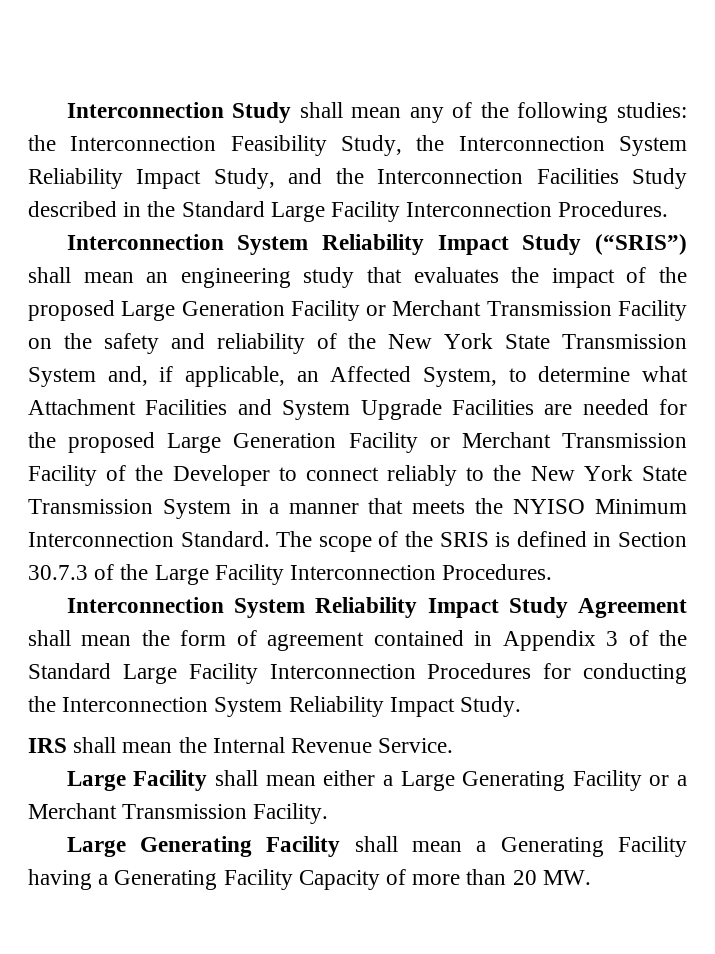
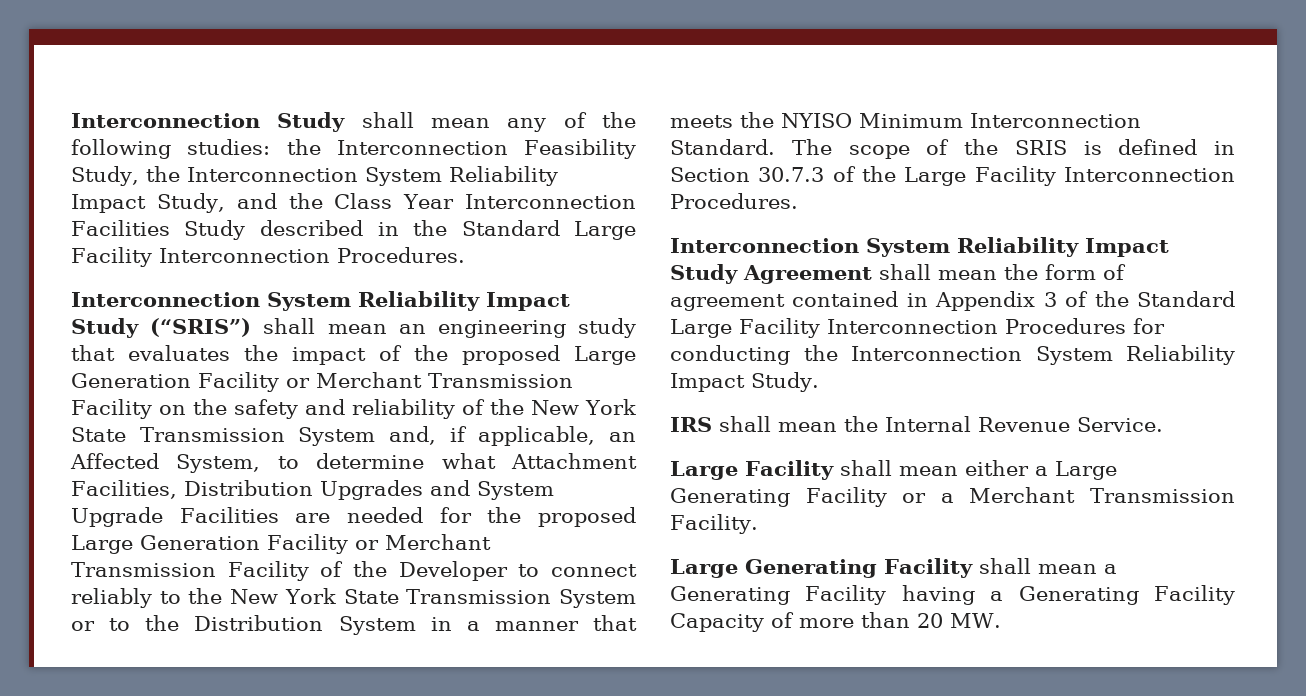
- Interconnection Study shall mean any of the following studies: the Interconnection Feasibility Study, the Interconnection System Reliability Impact Study, and the Interconnection Facilities Study described in the Standard Large Facility Interconnection Procedures.
+ Interconnection Study shall mean any of the following studies: the Interconnection Feasibility Study, the Interconnection System Reliability Impact Study, and the Class Year Interconnection Facilities Study described in the Standard Large Facility Interconnection Procedures.
- Interconnection System Reliability Impact Study (“SRIS”) shall mean an engineering study that evaluates the impact of the proposed Large Generation Facility or Merchant Transmission Facility on the safety and reliability of the New York State Transmission System and, if applicable, an Affected System, to determine what Attachment Facilities and System Upgrade Facilities are needed for the proposed Large Generation Facility or Merchant Transmission Facility of the Developer to connect reliably to the New York State Transmission System in a manner that meets the NYISO Minimum Interconnection Standard.
+ Interconnection System Reliability Impact Study (“SRIS”) shall mean an engineering study that evaluates the impact of the proposed Large Generation Facility or Merchant Transmission Facility on the safety and reliability of the New York State Transmission System and, if applicable, an Affected System, to determine what Attachment Facilities, Distribution Upgrades and System Upgrade Facilities are needed for the proposed Large Generation Facility or Merchant Transmission Facility of the Developer to connect reliably to the New York State Transmission System or to the Distribution System in a manner that meets the NYISO Minimum Interconnection Standard.

